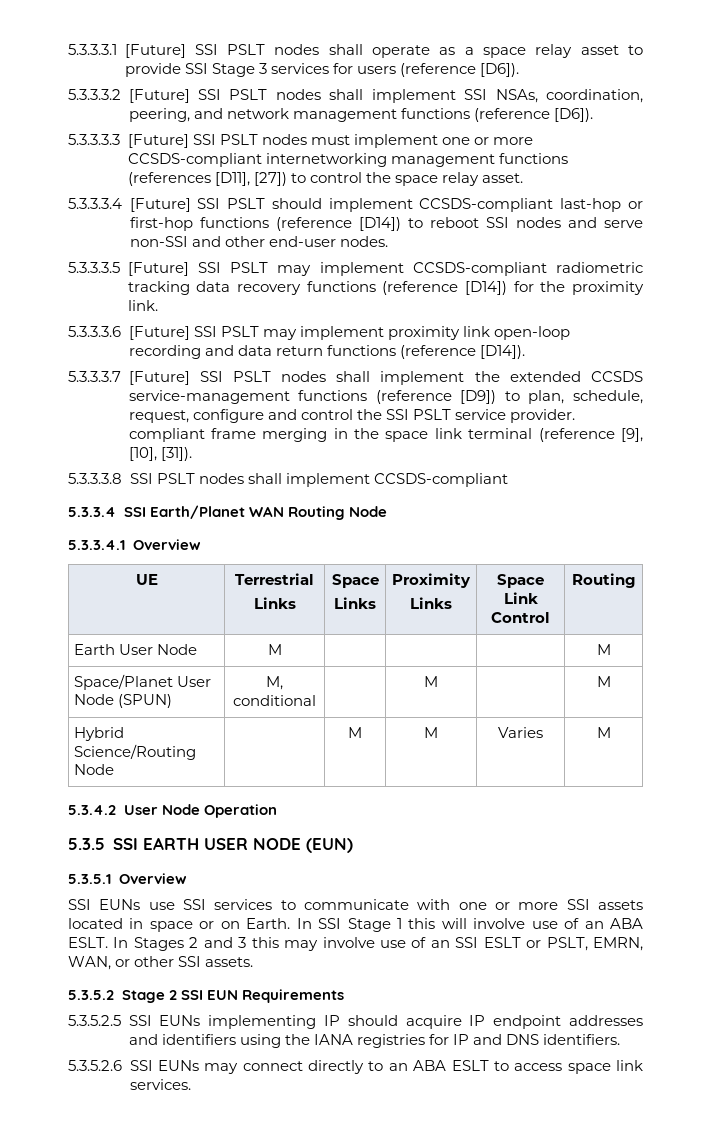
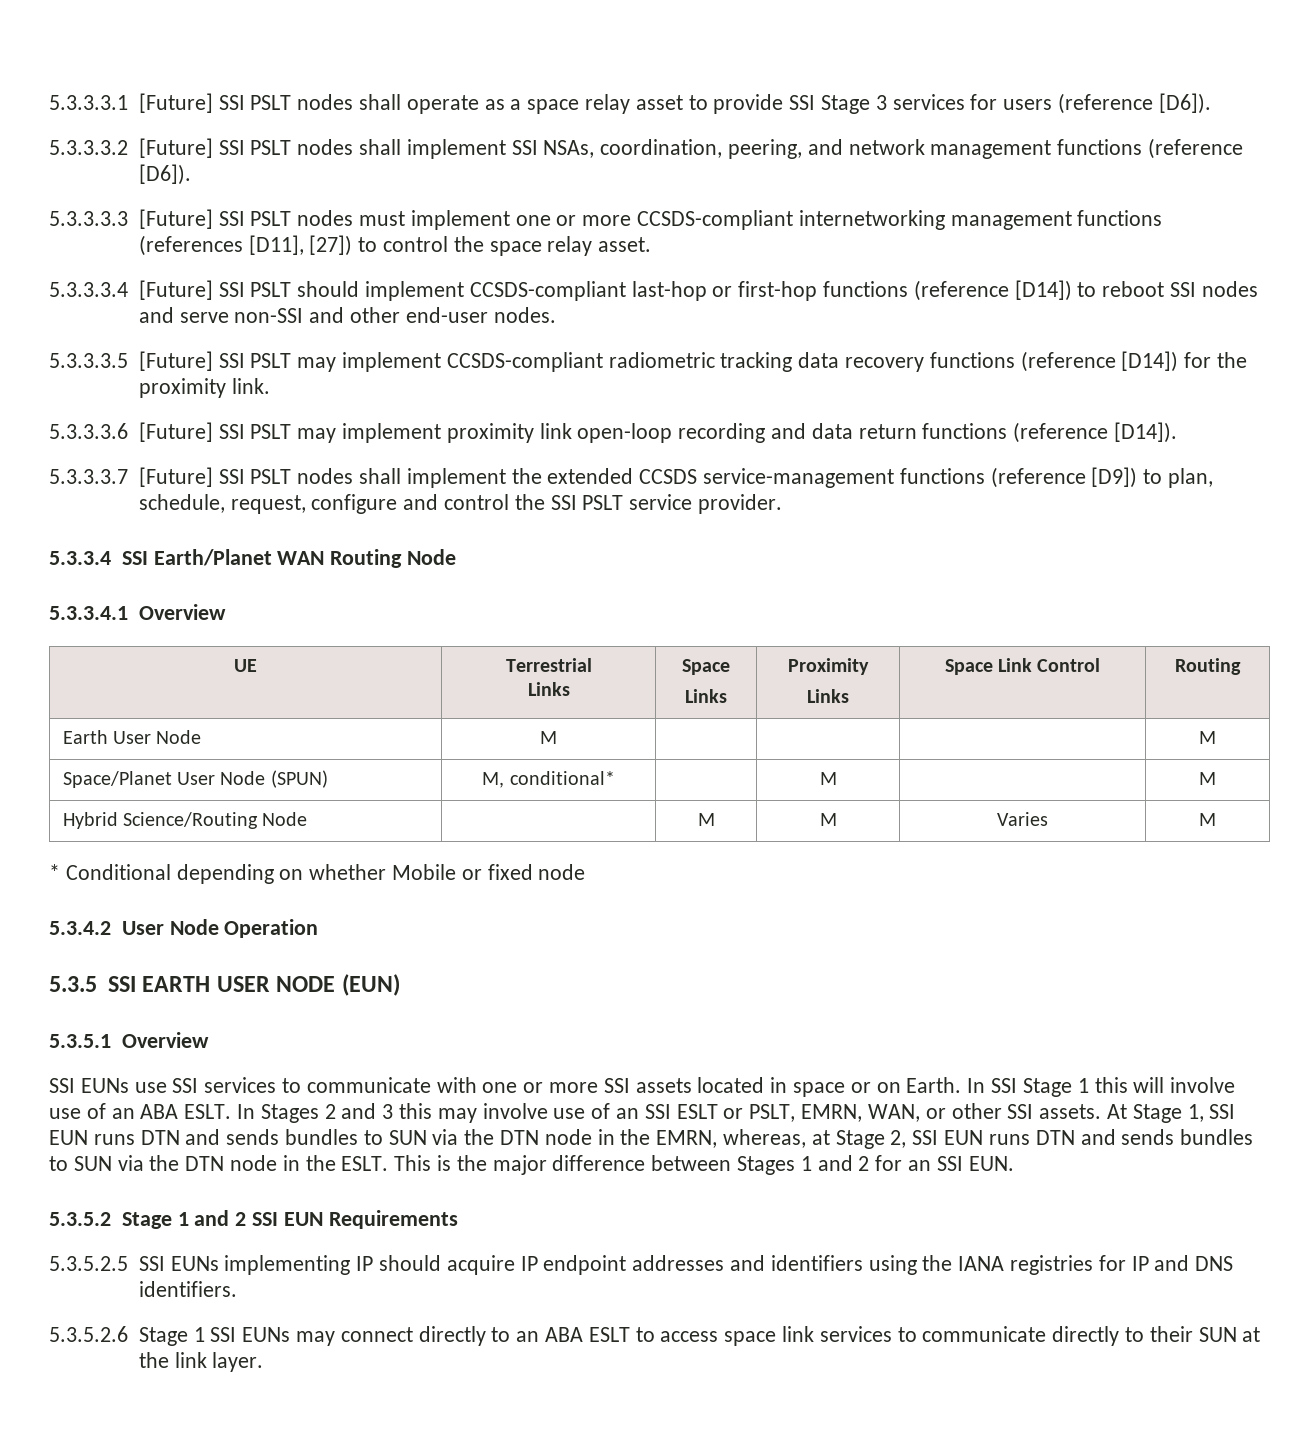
- 5.3.3.3.7 [Future] SSI PSLT nodes shall implement the extended CCSDS service-management functions (reference [D9]) to plan, schedule, request, configure and control the SSI PSLT service provider. compliant frame merging in the space link terminal (reference [9], [10], [31]).
- 5.3.3.3.8 SSI PSLT nodes shall implement CCSDS-compliant
+ 5.3.3.3.7 [Future] SSI PSLT nodes shall implement the extended CCSDS service-management functions (reference [D9]) to plan, schedule, request, configure and control the SSI PSLT service provider.
- Space/Planet User Node (SPUN) | M, conditional | | M | | M
+ Space/Planet User Node (SPUN) | M, conditional* | | M | | M
+ * Conditional depending on whether Mobile or fixed node
+ At Stage 1, SSI EUN runs DTN and sends bundles to SUN via the DTN node in the EMRN, whereas, at Stage 2, SSI EUN runs DTN and sends bundles to SUN via the DTN node in the ESLT. This is the major difference between Stages 1 and 2 for an SSI EUN.
- 5.3.5.2 Stage 2 SSI EUN Requirements
+ 5.3.5.2 Stage 1 and 2 SSI EUN Requirements
- 5.3.5.2.6 SSI EUNs may connect directly to an ABA ESLT to access space link services.
+ 5.3.5.2.6 Stage 1 SSI EUNs may connect directly to an ABA ESLT to access space link services to communicate directly to their SUN at the link layer.

